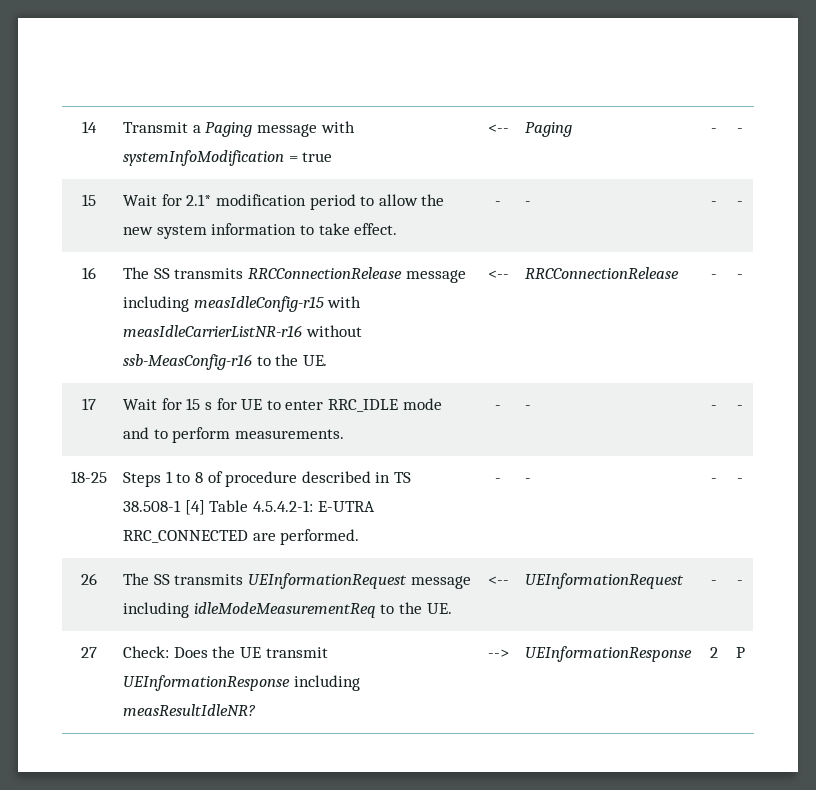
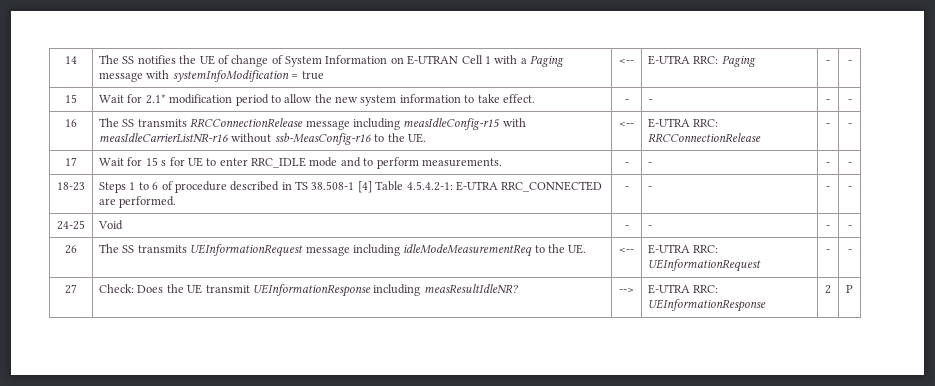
- 14 | Transmit a Paging message with systemInfoModification = true | <-- | Paging | - | -
+ 14 | The SS notifies the UE of change of System Information on E-UTRAN Cell 1 with a Paging message with systemInfoModification = true | <-- | E-UTRA RRC: Paging | - | -
- 16 | The SS transmits RRCConnectionRelease message including measIdleConfig-r15 with measIdleCarrierListNR-r16 without ssb-MeasConfig-r16 to the UE. | <-- | RRCConnectionRelease | - | -
+ 16 | The SS transmits RRCConnectionRelease message including measIdleConfig-r15 with measIdleCarrierListNR-r16 without ssb-MeasConfig-r16 to the UE. | <-- | E-UTRA RRC: RRCConnectionRelease | - | -
- 18-25 | Steps 1 to 8 of procedure described in TS 38.508-1 [4] Table 4.5.4.2-1: E-UTRA RRC_CONNECTED are performed. | - | - | - | -
+ 18-23 | Steps 1 to 6 of procedure described in TS 38.508-1 [4] Table 4.5.4.2-1: E-UTRA RRC_CONNECTED are performed. | - | - | - | -
+ 24-25 | Void | - | - | - | -
- 26 | The SS transmits UEInformationRequest message including idleModeMeasurementReq to the UE. | <-- | UEInformationRequest | - | -
+ 26 | The SS transmits UEInformationRequest message including idleModeMeasurementReq to the UE. | <-- | E-UTRA RRC: UEInformationRequest | - | -
- 27 | Check: Does the UE transmit UEInformationResponse including measResultIdleNR? | --> | UEInformationResponse | 2 | P
+ 27 | Check: Does the UE transmit UEInformationResponse including measResultIdleNR? | --> | E-UTRA RRC: UEInformationResponse | 2 | P

